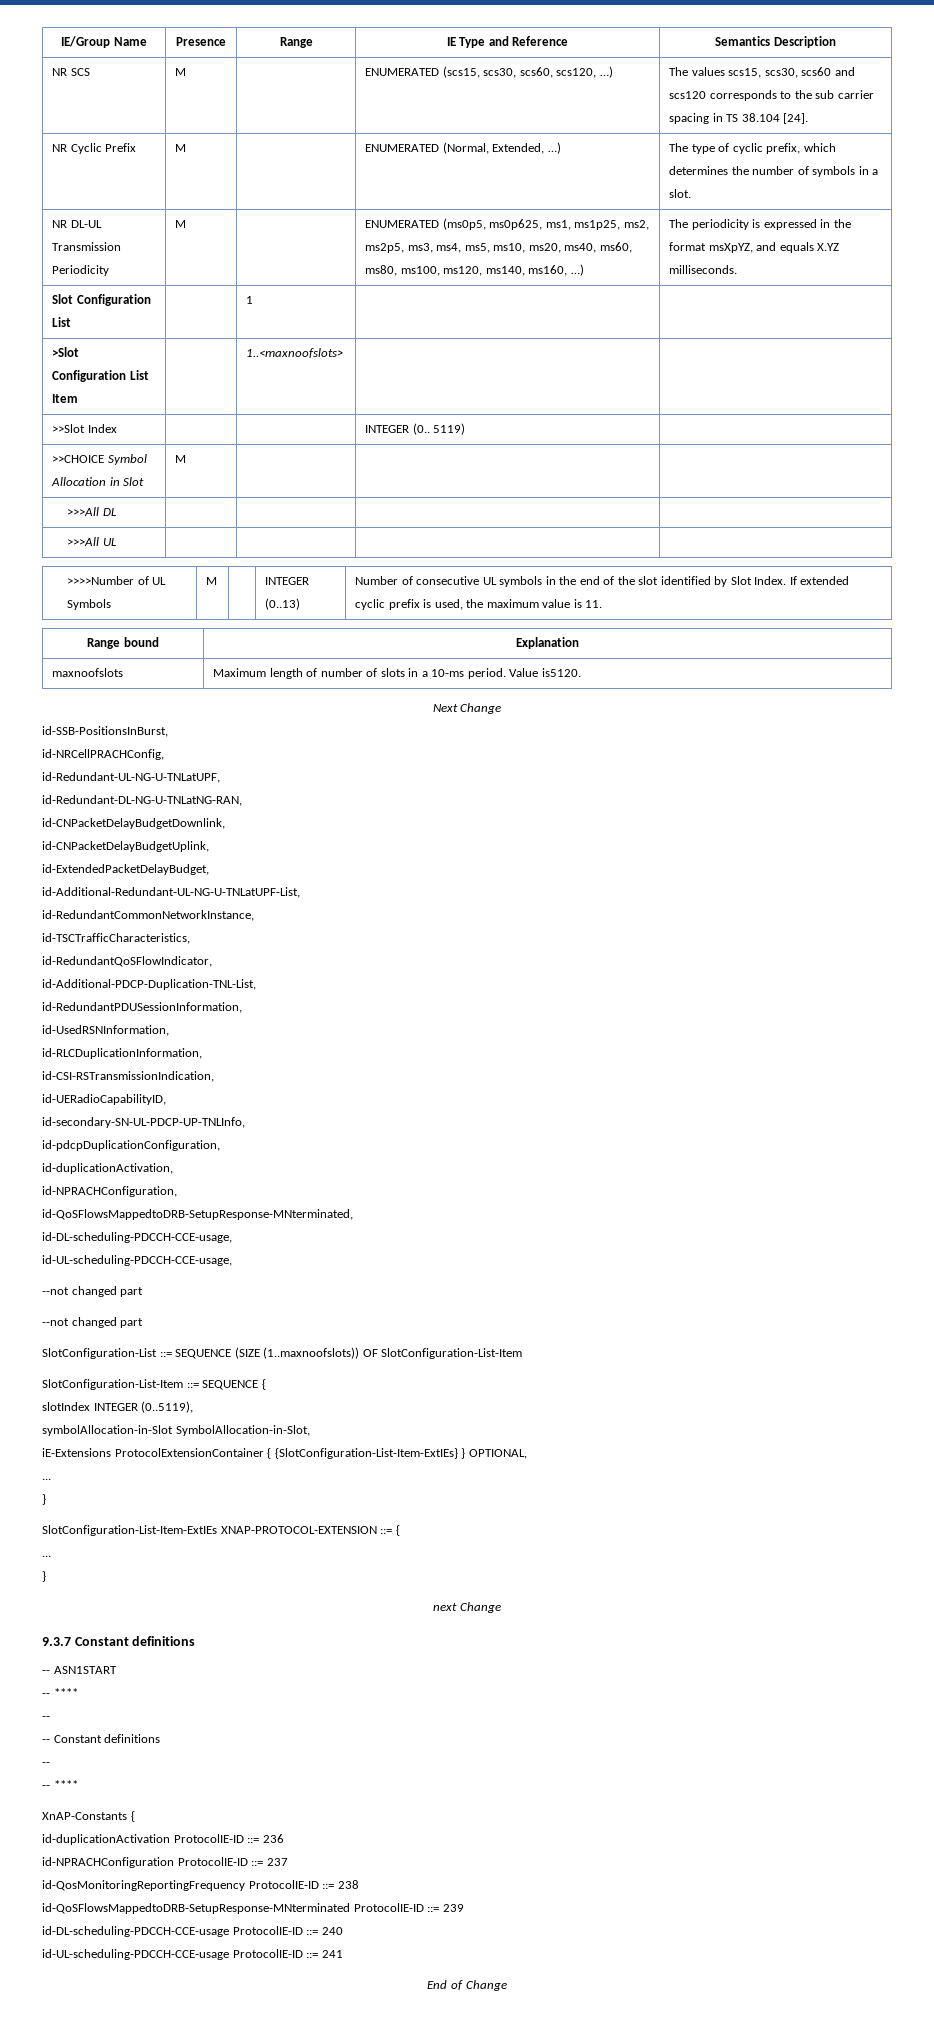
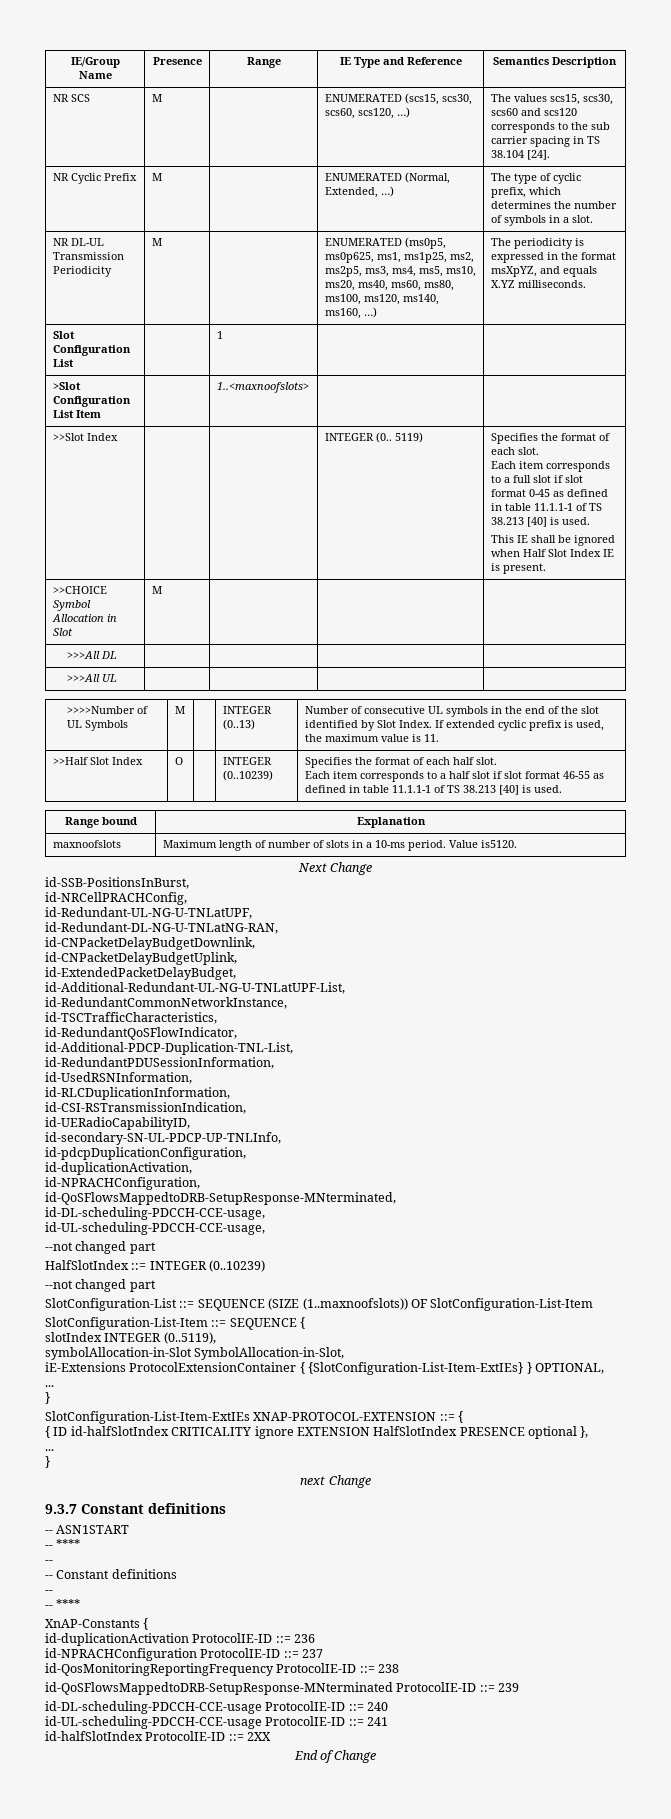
+ Specifies the format of each slot.
+ Each item corresponds to a full slot if slot format 0-45 as defined in table 11.1.1-1 of TS 38.213 [40] is used.
+ This IE shall be ignored when Half Slot Index IE is present.
+ >>Half Slot Index | O | | INTEGER (0..10239) | Specifies the format of each half slot.
+ Each item corresponds to a half slot if slot format 46-55 as defined in table 11.1.1-1 of TS 38.213 [40] is used.
+ HalfSlotIndex ::= INTEGER (0..10239)
+ { ID id-halfSlotIndex CRITICALITY ignore EXTENSION HalfSlotIndex PRESENCE optional },
+ id-halfSlotIndex ProtocolIE-ID ::= 2XX

